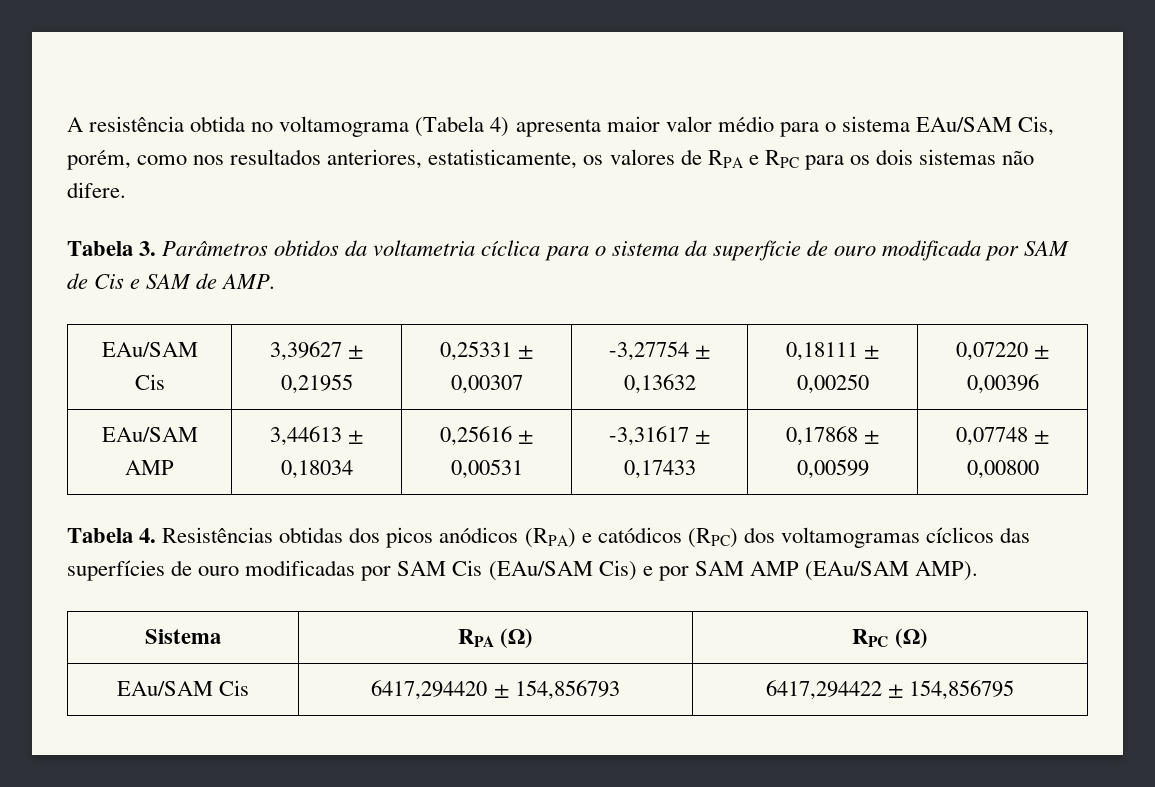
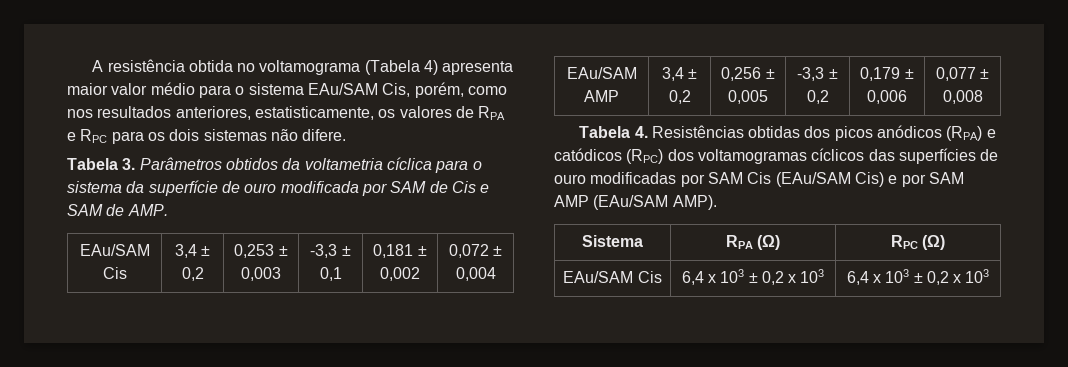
- EAu/SAM Cis | 3,39627 ± 0,21955 | 0,25331 ± 0,00307 | -3,27754 ± 0,13632 | 0,18111 ± 0,00250 | 0,07220 ± 0,00396
- EAu/SAM AMP | 3,44613 ± 0,18034 | 0,25616 ± 0,00531 | -3,31617 ± 0,17433 | 0,17868 ± 0,00599 | 0,07748 ± 0,00800
+ EAu/SAM Cis | 3,4 ± 0,2 | 0,253 ± 0,003 | -3,3 ± 0,1 | 0,181 ± 0,002 | 0,072 ± 0,004
+ EAu/SAM AMP | 3,4 ± 0,2 | 0,256 ± 0,005 | -3,3 ± 0,2 | 0,179 ± 0,006 | 0,077 ± 0,008
- EAu/SAM Cis | 6417,294420 ± 154,856793 | 6417,294422 ± 154,856795
+ EAu/SAM Cis | 6,4 x 103 ± 0,2 x 103 | 6,4 x 103 ± 0,2 x 103

